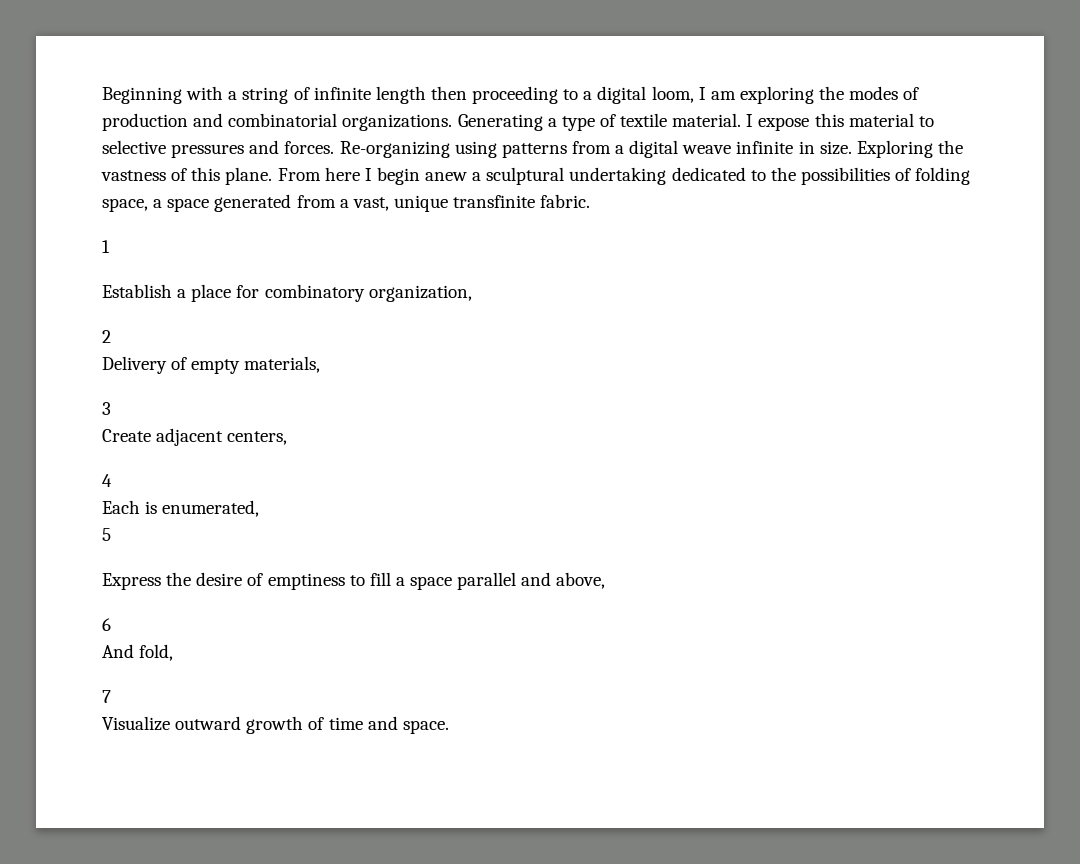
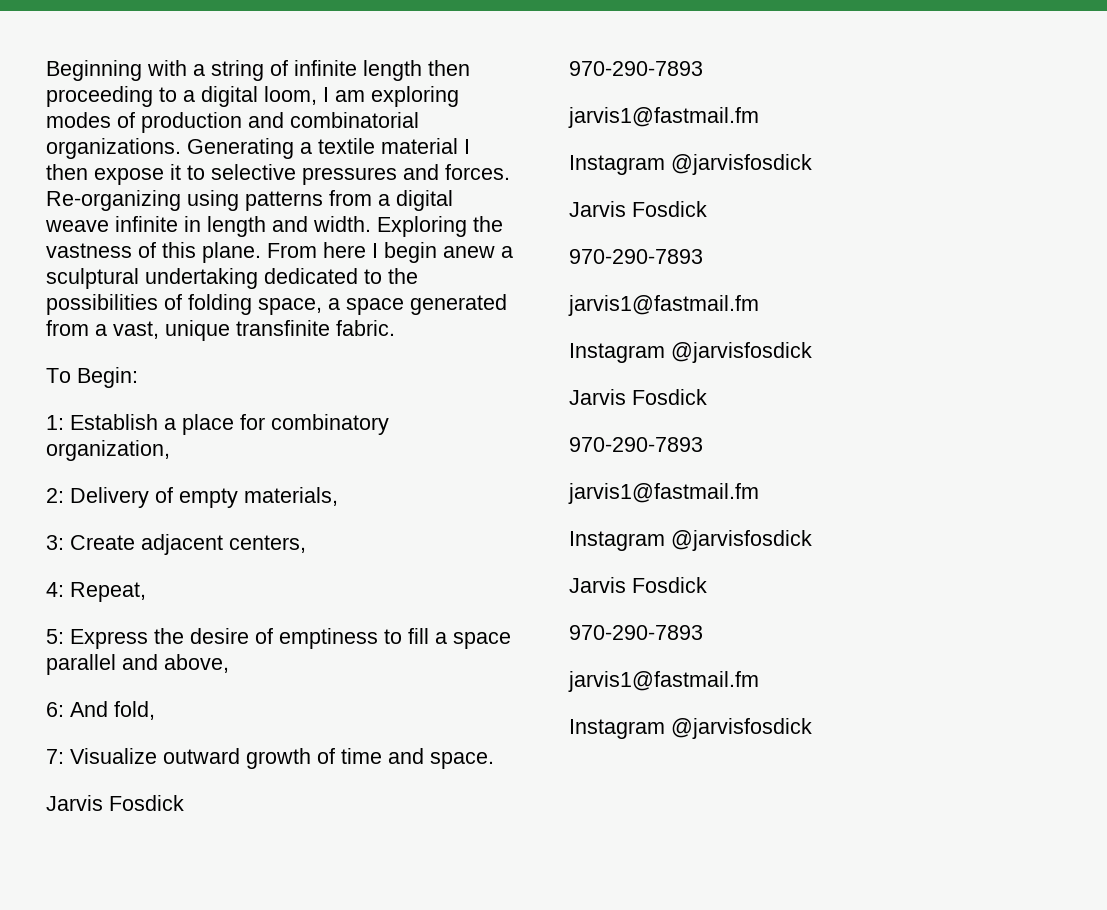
- Beginning with a string of infinite length then proceeding to a digital loom, I am exploring the modes of production and combinatorial organizations.
+ Beginning with a string of infinite length then proceeding to a digital loom, I am exploring modes of production and combinatorial organizations.
- Generating a type of textile material. I expose this material to selective pressures and forces.
+ Generating a textile material I then expose it to selective pressures and forces.
- Re-organizing using patterns from a digital weave infinite in size.
+ Re-organizing using patterns from a digital weave infinite in length and width.
  From here I begin anew a sculptural undertaking dedicated to the possibilities of folding space, a space generated from a vast, unique transfinite fabric.
- 1
- Establish a place for combinatory organization,
+ To Begin:
+ 1: Establish a place for combinatory organization,
- 2
- Delivery of empty materials,
+ 2: Delivery of empty materials,
- 3
- Create adjacent centers,
+ 3: Create adjacent centers,
- 4
- Each is enumerated,
- 5
- Express the desire of emptiness to fill a space parallel and above,
+ 4: Repeat,
+ 5: Express the desire of emptiness to fill a space parallel and above,
- 6
- And fold,
+ 6: And fold,
- 7
- Visualize outward growth of time and space.
+ 7: Visualize outward growth of time and space.
+ Jarvis Fosdick
+ 970-290-7893
+ jarvis1@fastmail.fm
+ Instagram @jarvisfosdick
+ Jarvis Fosdick
+ 970-290-7893
+ jarvis1@fastmail.fm
+ Instagram @jarvisfosdick
+ Jarvis Fosdick
+ 970-290-7893
+ jarvis1@fastmail.fm
+ Instagram @jarvisfosdick
+ Jarvis Fosdick
+ 970-290-7893
+ jarvis1@fastmail.fm
+ Instagram @jarvisfosdick

